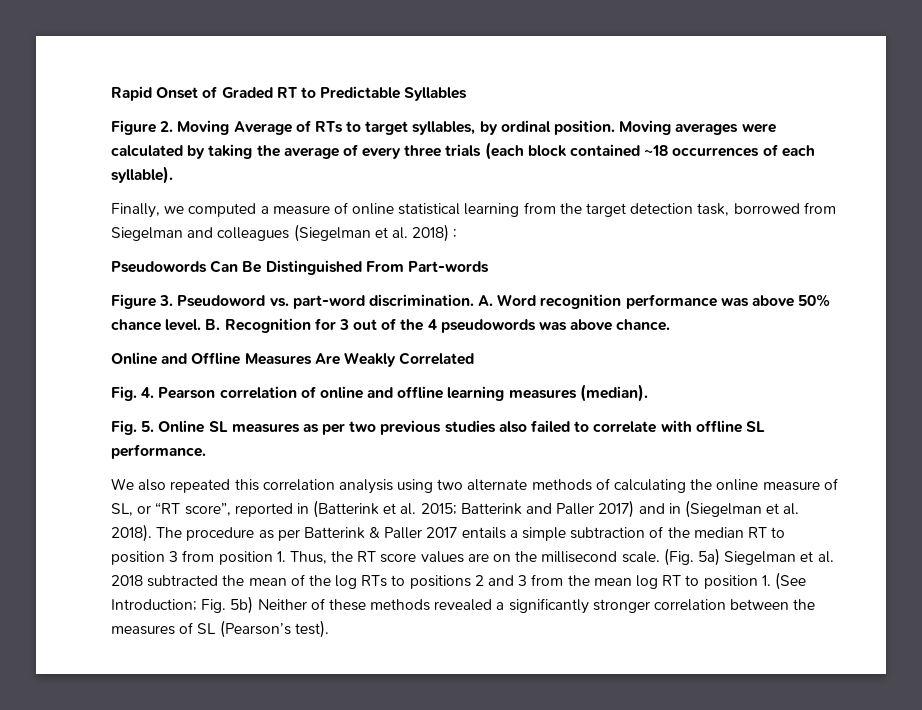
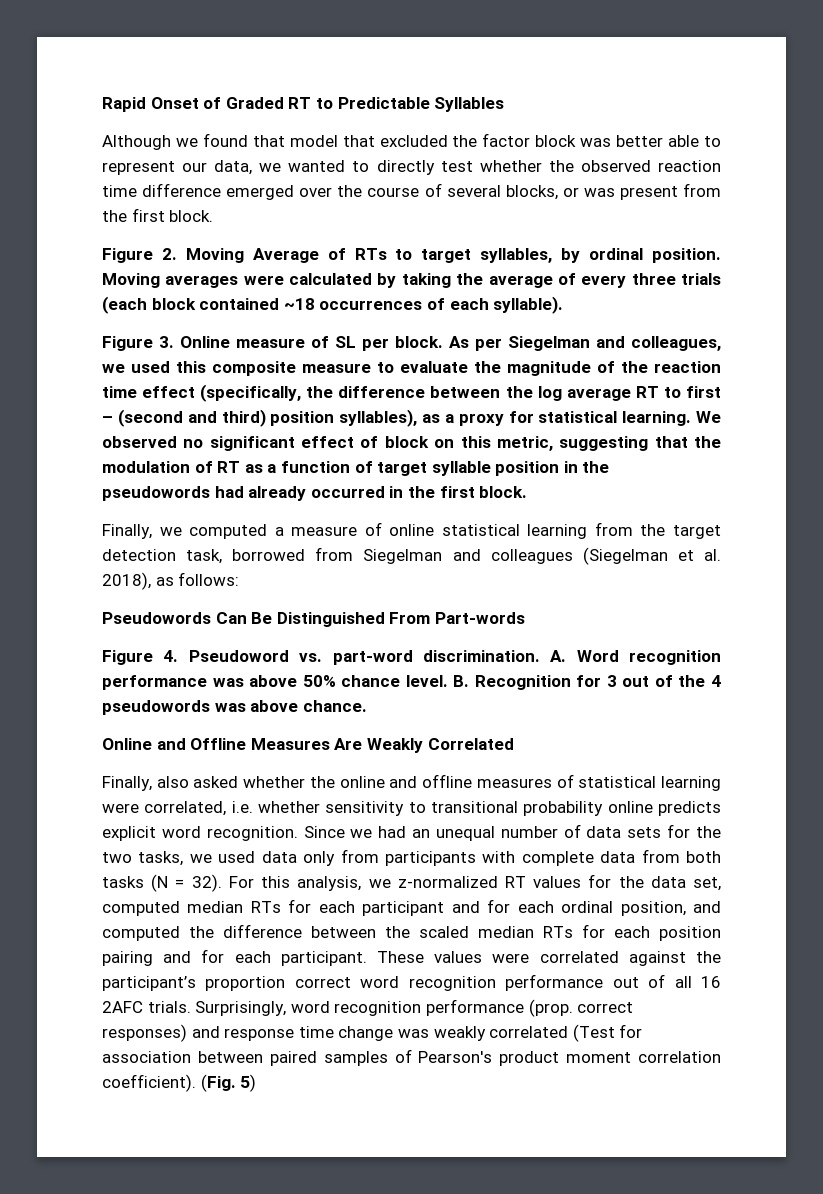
+ Although we found that model that excluded the factor block was better able to represent our data, we wanted to directly test whether the observed reaction time difference emerged over the course of several blocks, or was present from the first block.
+ Figure 3. Online measure of SL per block. As per Siegelman and colleagues, we used this composite measure to evaluate the magnitude of the reaction time effect (specifically, the difference between the log average RT to first – (second and third) position syllables), as a proxy for statistical learning. We observed no significant effect of block on this metric, suggesting that the modulation of RT as a function of target syllable position in the pseudowords had already occurred in the first block.
- Finally, we computed a measure of online statistical learning from the target detection task, borrowed from Siegelman and colleagues (Siegelman et al. 2018) :
+ Finally, we computed a measure of online statistical learning from the target detection task, borrowed from Siegelman and colleagues (Siegelman et al. 2018), as follows:
- Figure 3. Pseudoword vs. part-word discrimination.
+ Figure 4. Pseudoword vs. part-word discrimination.
- Fig. 4. Pearson correlation of online and offline learning measures (median).
- Fig. 5. Online SL measures as per two previous studies also failed to correlate with offline SL performance.
- We also repeated this correlation analysis using two alternate methods of calculating the online measure of SL, or “RT score”, reported in (Batterink et al. 2015; Batterink and Paller 2017) and in (Siegelman et al. 2018). The procedure as per Batterink & Paller 2017 entails a simple subtraction of the median RT to position 3 from position 1. Thus, the RT score values are on the millisecond scale. (Fig. 5a) Siegelman et al. 2018 subtracted the mean of the log RTs to positions 2 and 3 from the mean log RT to position 1. (See Introduction; Fig. 5b) Neither of these methods revealed a significantly stronger correlation between the measures of SL (Pearson’s test).
+ Finally, also asked whether the online and offline measures of statistical learning were correlated, i.e. whether sensitivity to transitional probability online predicts explicit word recognition. Since we had an unequal number of data sets for the two tasks, we used data only from participants with complete data from both tasks (N = 32). For this analysis, we z-normalized RT values for the data set, computed median RTs for each participant and for each ordinal position, and computed the difference between the scaled median RTs for each position pairing and for each participant. These values were correlated against the participant’s proportion correct word recognition performance out of all 16 2AFC trials. Surprisingly, word recognition performance (prop. correct responses) and response time change was weakly correlated (Test for association between paired samples of Pearson's product moment correlation coefficient). (Fig. 5)

